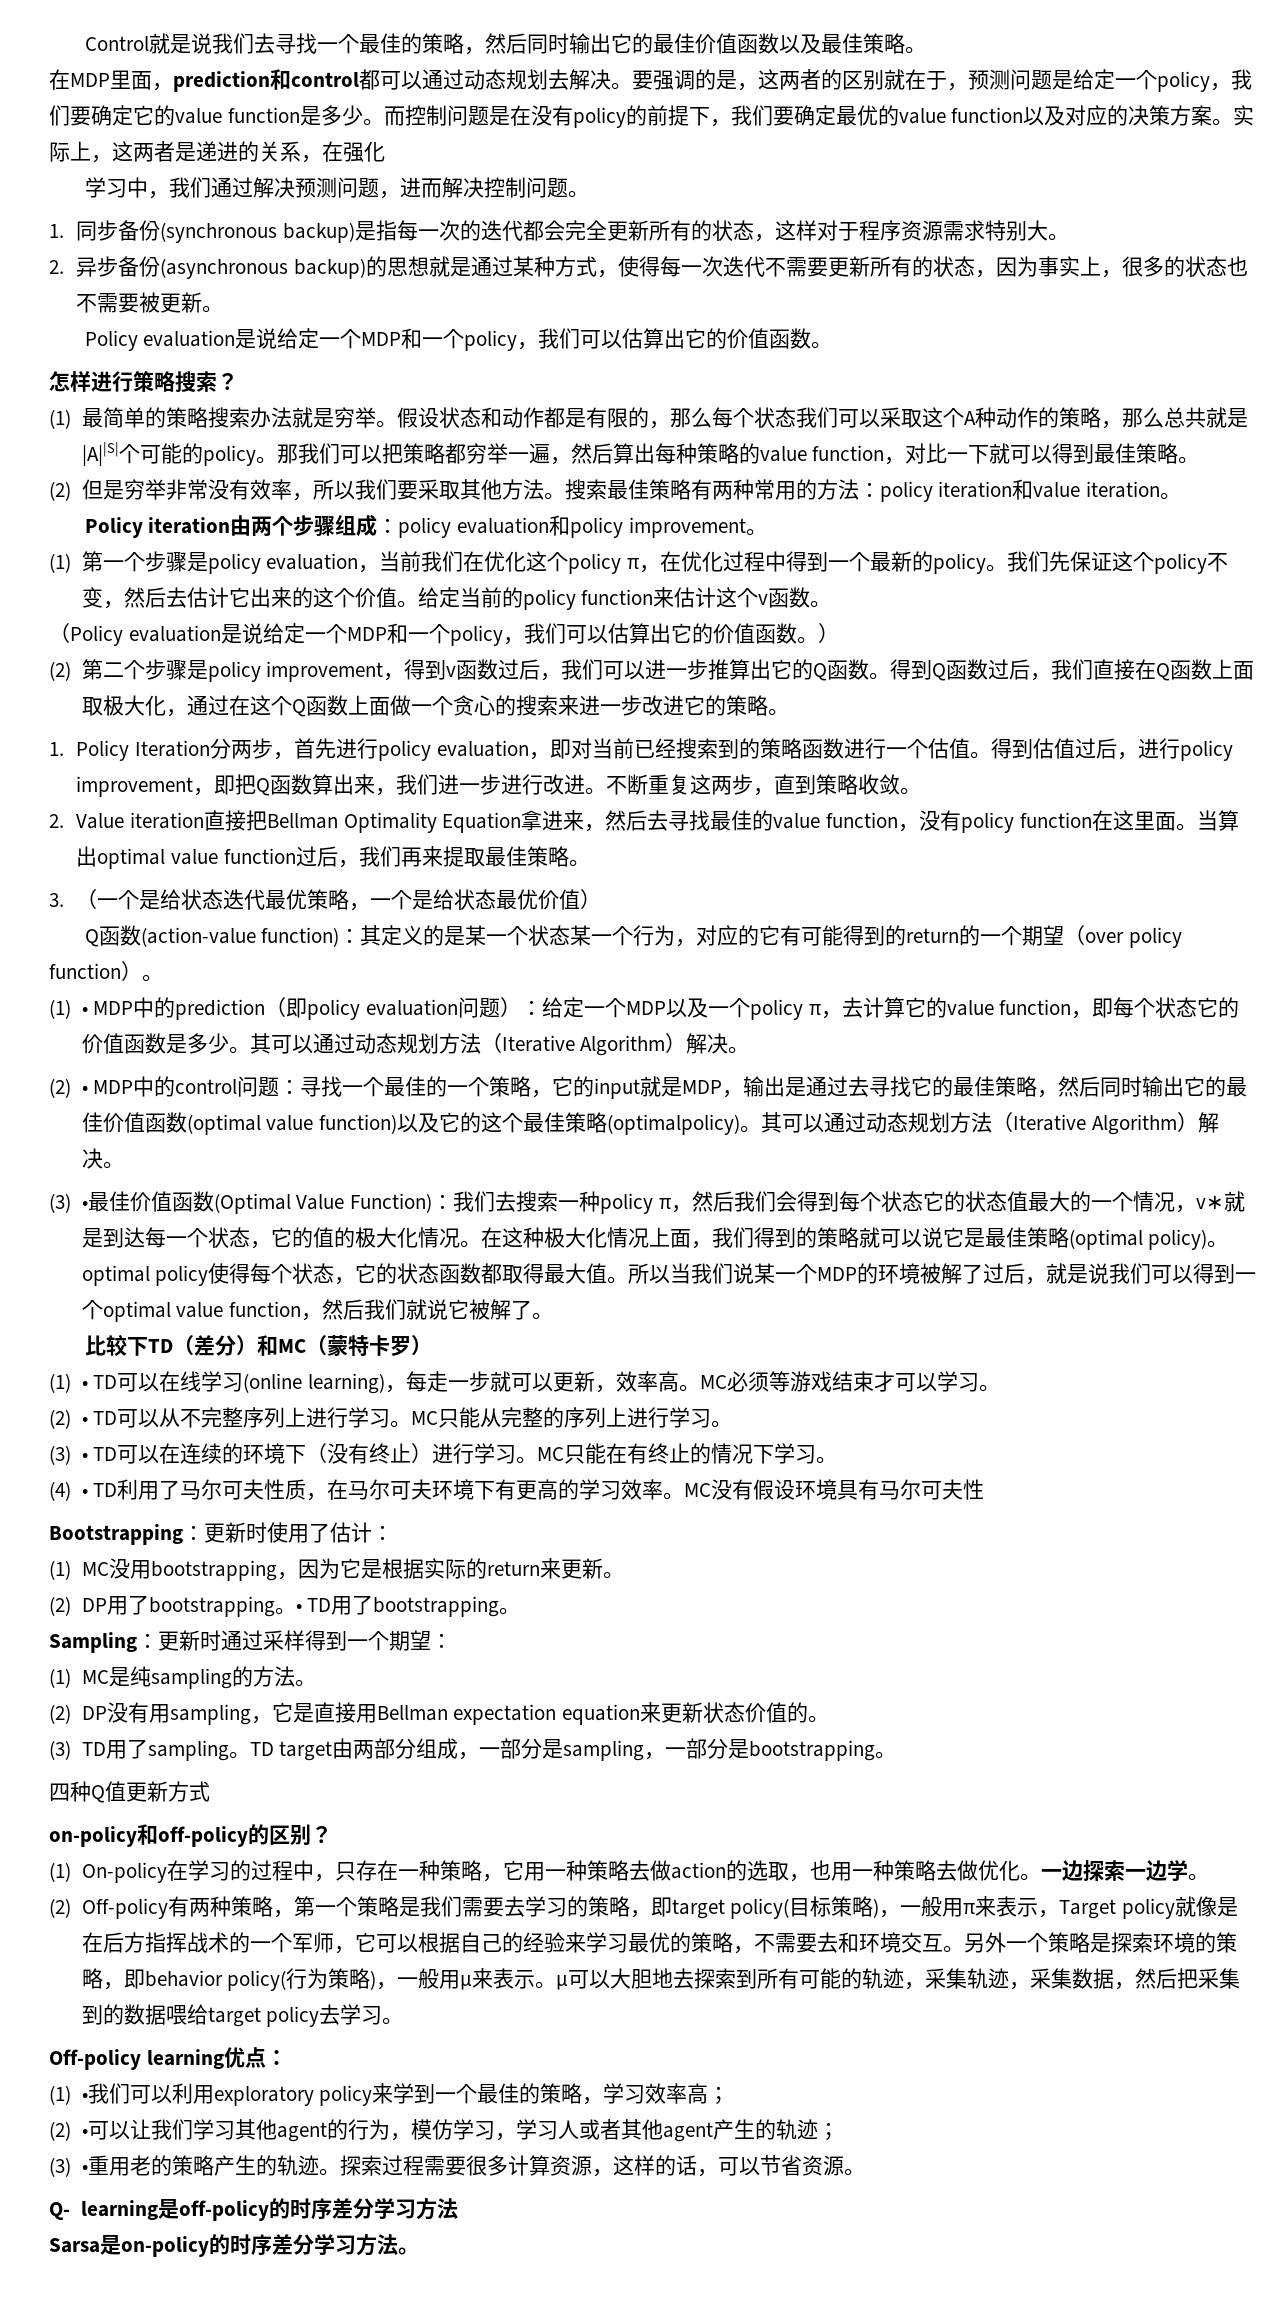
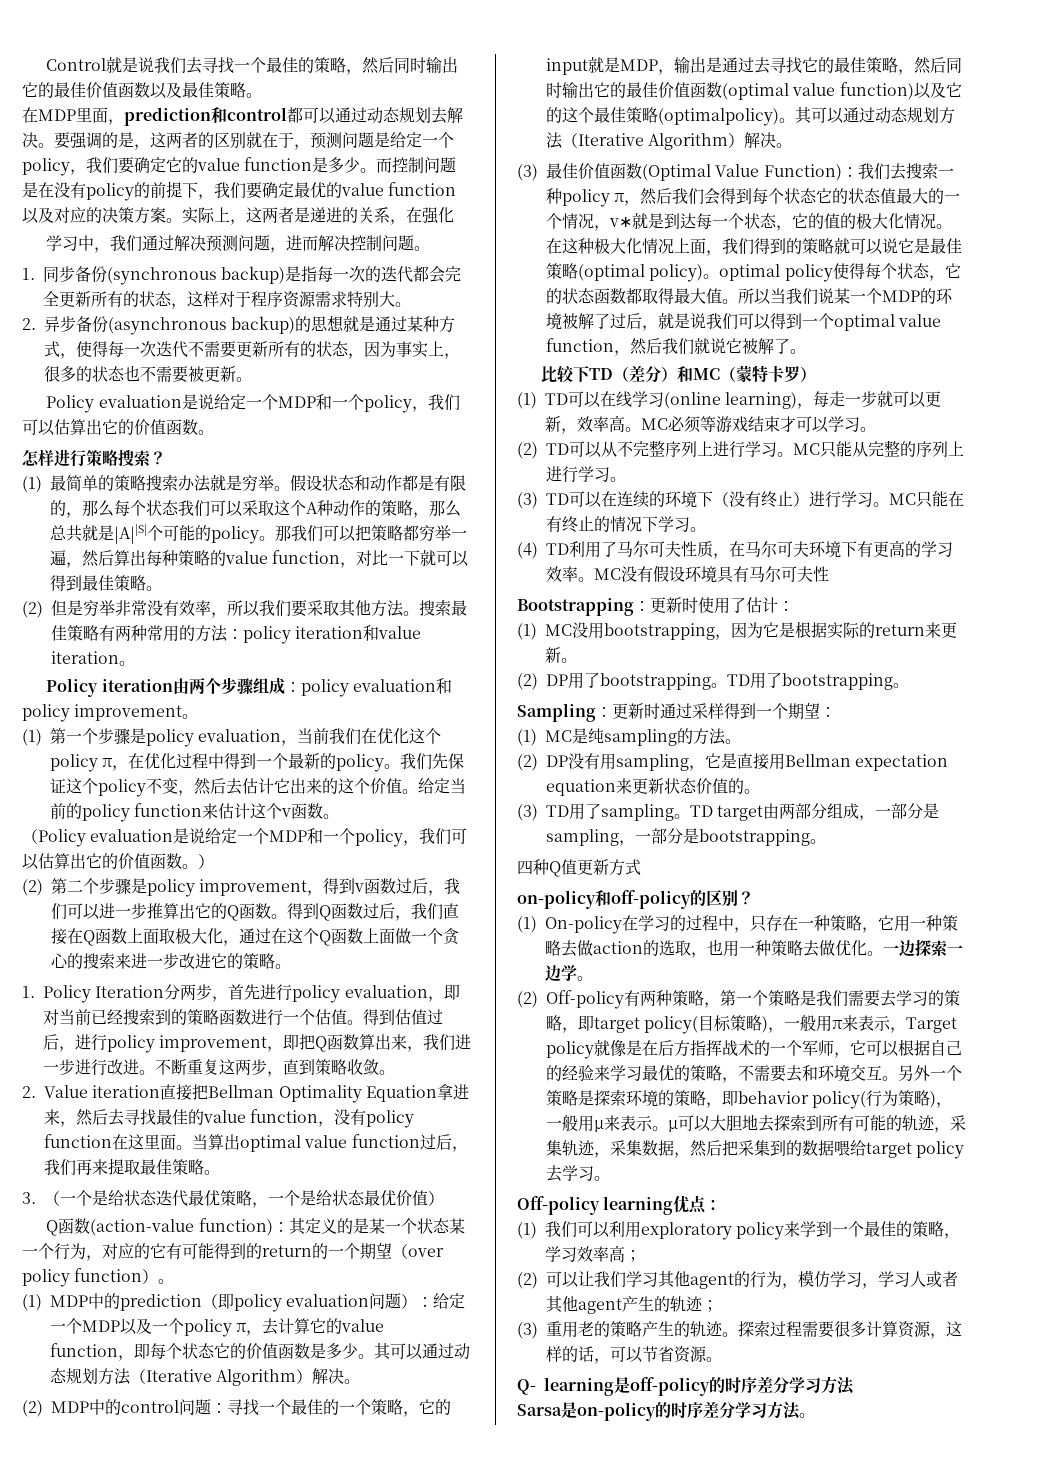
- (1) • MDP中的prediction（即policy evaluation问题）：给定一个MDP以及一个policy π，去计算它的value function，即每个状态它的价值函数是多少。
+ (1) MDP中的prediction（即policy evaluation问题）：给定一个MDP以及一个policy π，去计算它的value function，即每个状态它的价值函数是多少。
- (2) • MDP中的control问题：寻找一个最佳的一个策略，它的input就是MDP，输出是通过去寻找它的最佳策略，然后同时输出它的最佳价值函数(optimal value function)以及它的这个最佳策略(optimalpolicy)。
+ (2) MDP中的control问题：寻找一个最佳的一个策略，它的input就是MDP，输出是通过去寻找它的最佳策略，然后同时输出它的最佳价值函数(optimal value function)以及它的这个最佳策略(optimalpolicy)。
- (3) •最佳价值函数(Optimal Value Function)：我们去搜索一种policy π，然后我们会得到每个状态它的状态值最大的一个情况，v∗就是到达每一个状态，它的值的极大化情况。
+ (3)最佳价值函数(Optimal Value Function)：我们去搜索一种policy π，然后我们会得到每个状态它的状态值最大的一个情况，v∗就是到达每一个状态，它的值的极大化情况。
- (1) • TD可以在线学习(online learning)，每走一步就可以更新，效率高。
+ (1) TD可以在线学习(online learning)，每走一步就可以更新，效率高。
- (2) • TD可以从不完整序列上进行学习。
+ (2) TD可以从不完整序列上进行学习。
- (3) • TD可以在连续的环境下（没有终止）进行学习。
+ (3) TD可以在连续的环境下（没有终止）进行学习。
- (4) • TD利用了马尔可夫性质，在马尔可夫环境下有更高的学习效率。
+ (4) TD利用了马尔可夫性质，在马尔可夫环境下有更高的学习效率。
- • TD用了bootstrapping。
+ TD用了bootstrapping。
- (1) •我们可以利用exploratory policy来学到一个最佳的策略，学习效率高；
+ (1)我们可以利用exploratory policy来学到一个最佳的策略，学习效率高；
- (2) •可以让我们学习其他agent的行为，模仿学习，学习人或者其他agent产生的轨迹；
+ (2)可以让我们学习其他agent的行为，模仿学习，学习人或者其他agent产生的轨迹；
- (3) •重用老的策略产生的轨迹。
+ (3)重用老的策略产生的轨迹。

